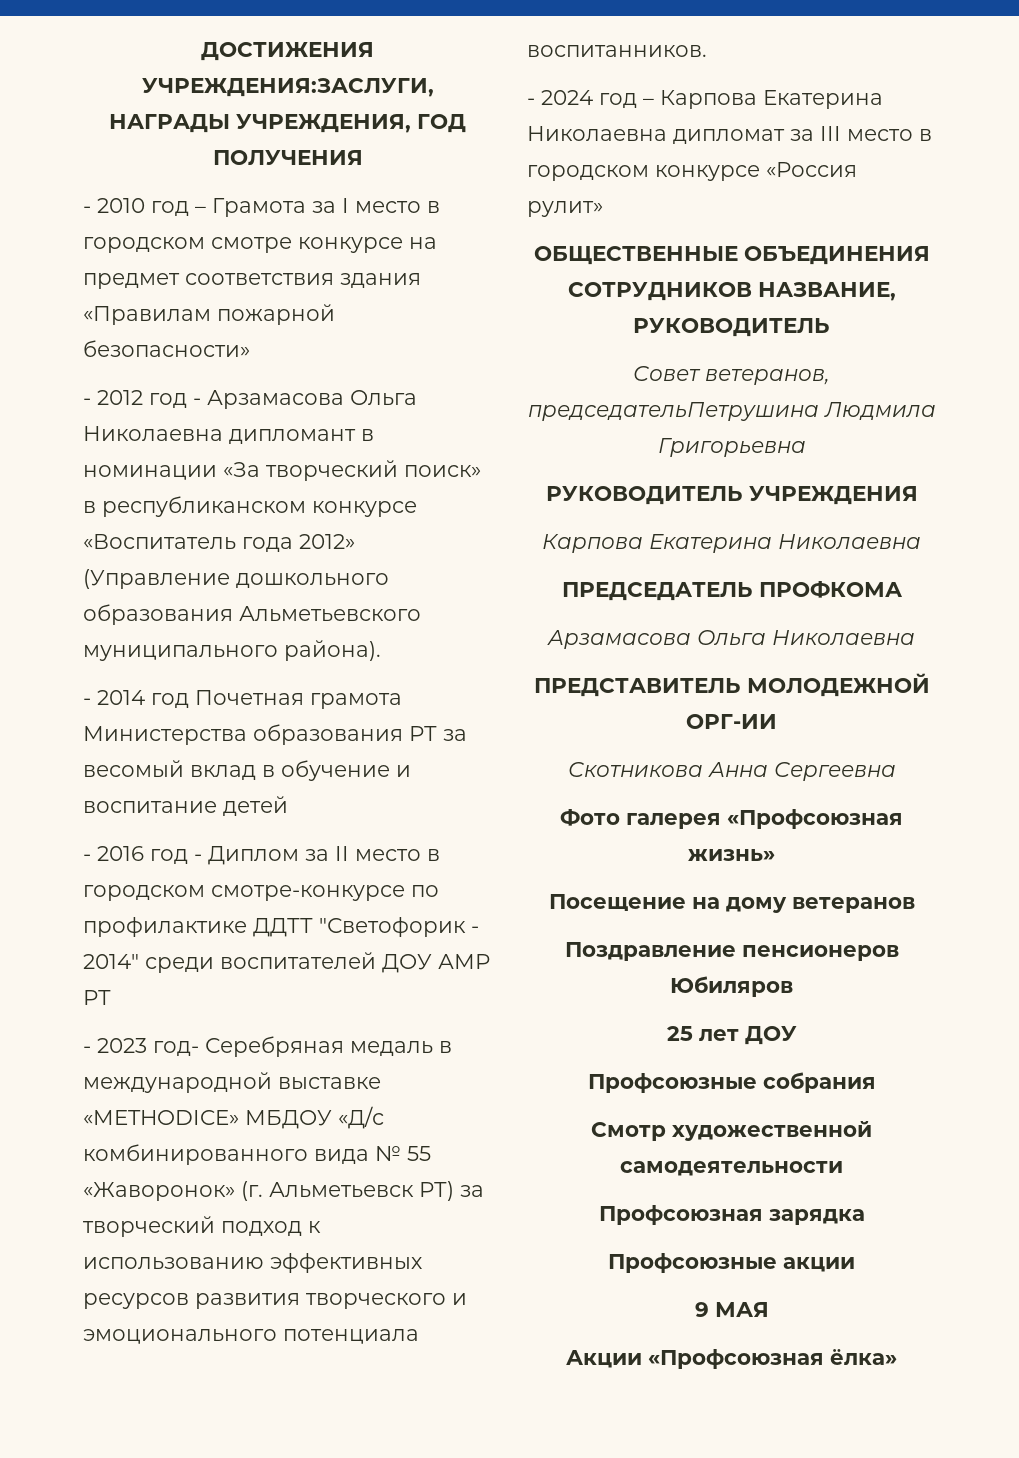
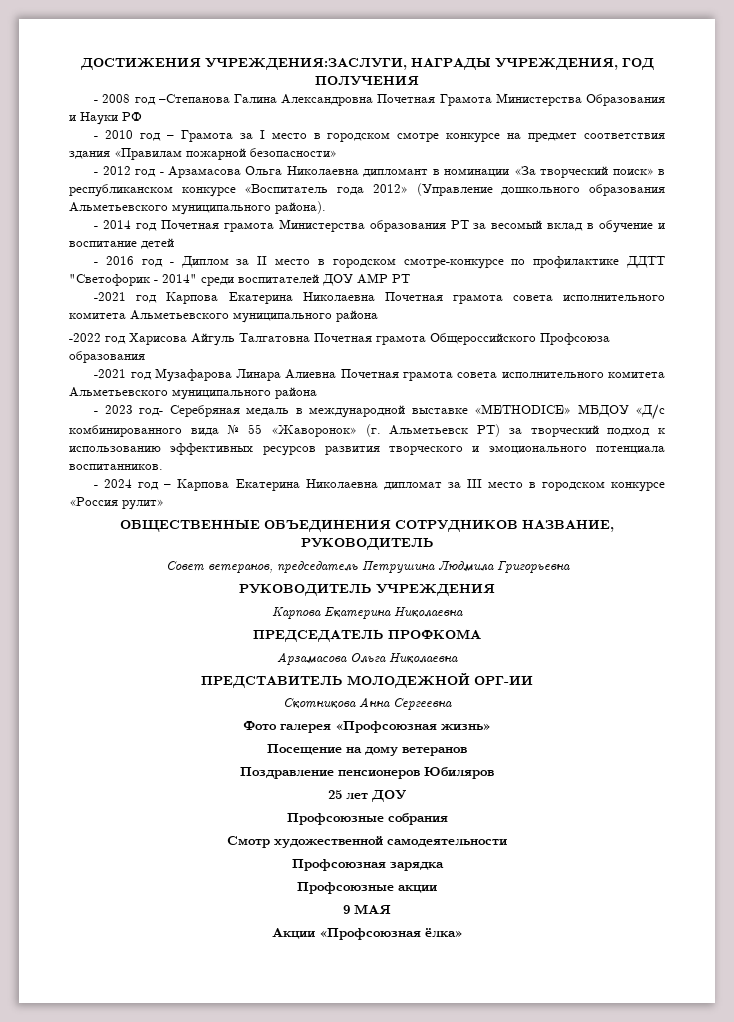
+ - 2008 год –Степанова Галина Александровна Почетная Грамота Министерства Образования и Науки РФ
+ -2021 год Карпова Екатерина Николаевна Почетная грамота совета исполнительного комитета Альметьевского муниципального района
+ -2022 год Харисова Айгуль Талгатовна Почетная грамота Общероссийского Профсоюза образования
+ -2021 год Музафарова Линара Алиевна Почетная грамота совета исполнительного комитета Альметьевского муниципального района
- Совет ветеранов, председательПетрушина Людмила Григорьевна
+ Совет ветеранов, председатель Петрушина Людмила Григорьевна

